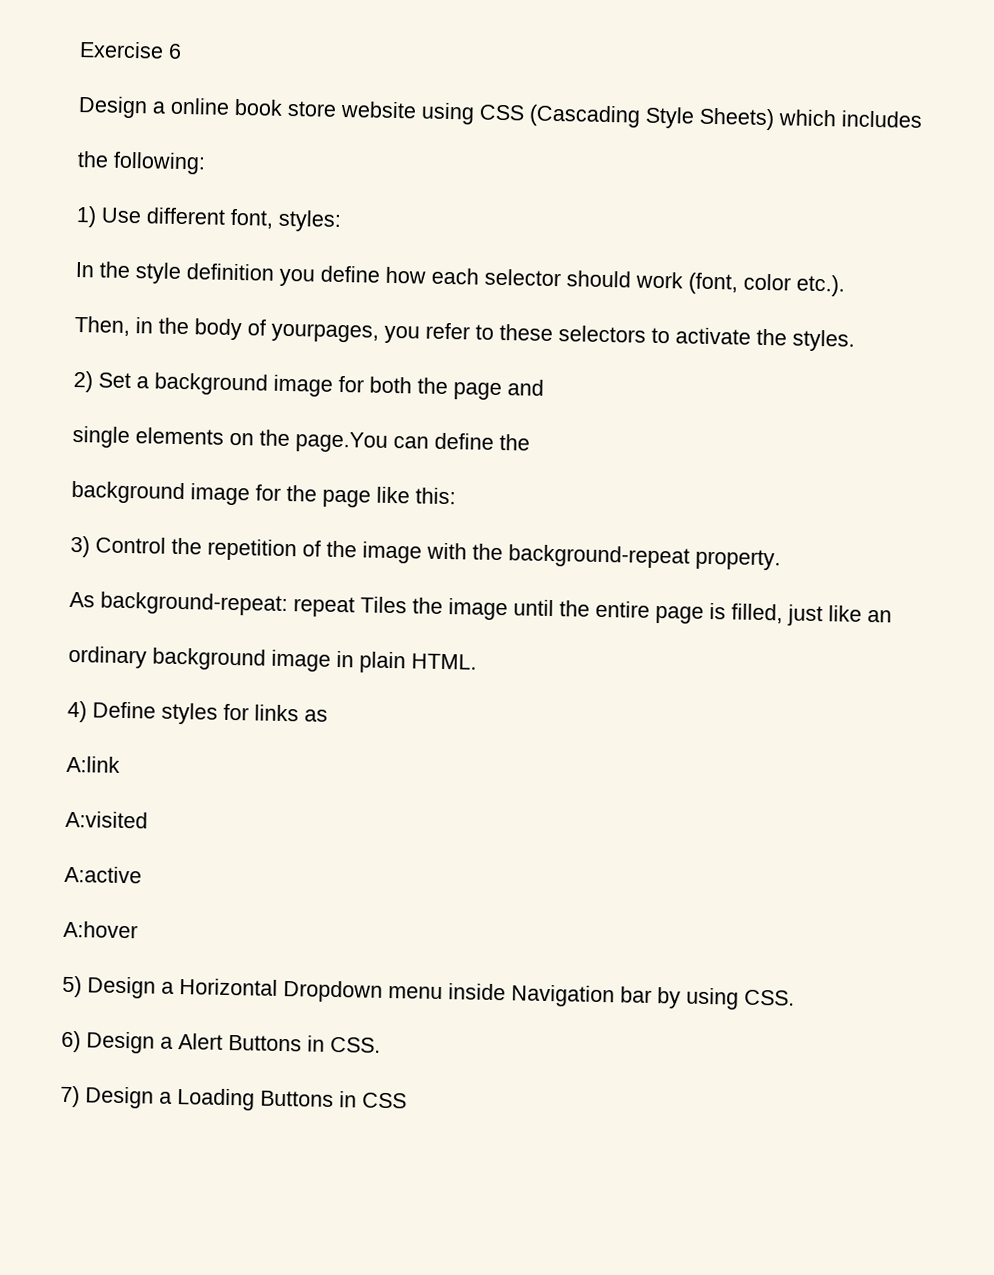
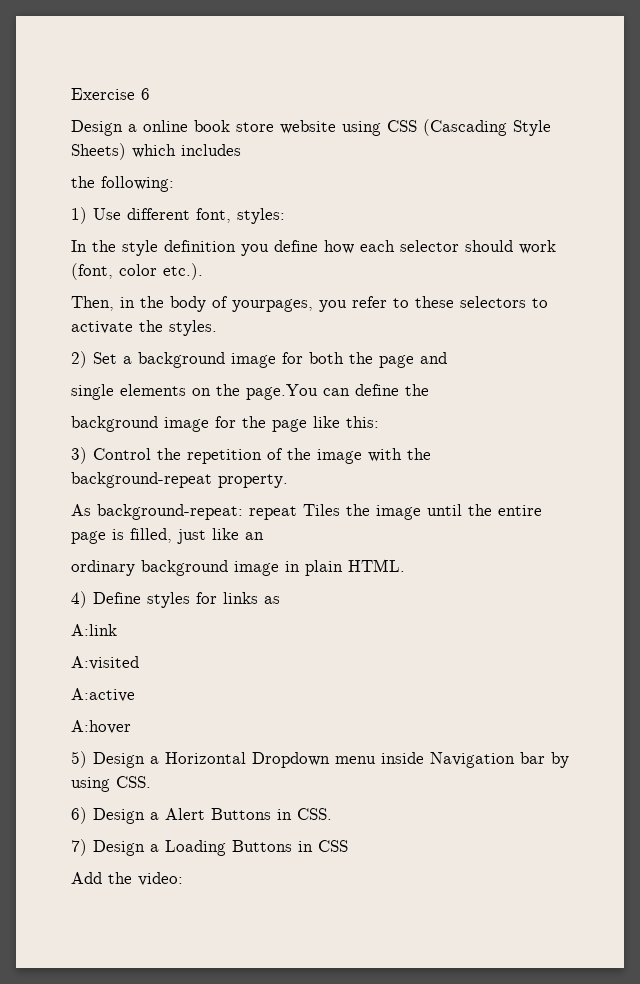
+ Add the video:

